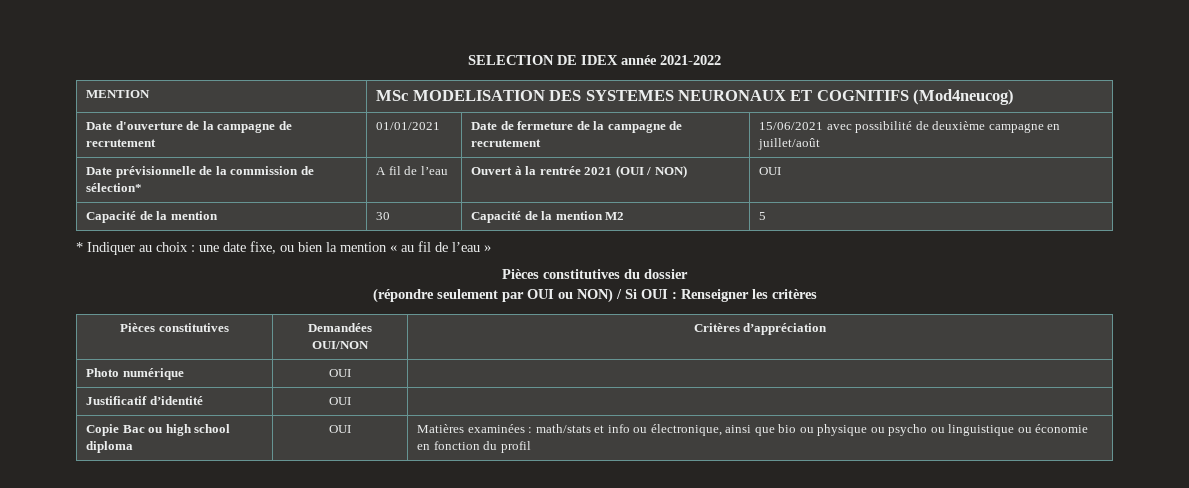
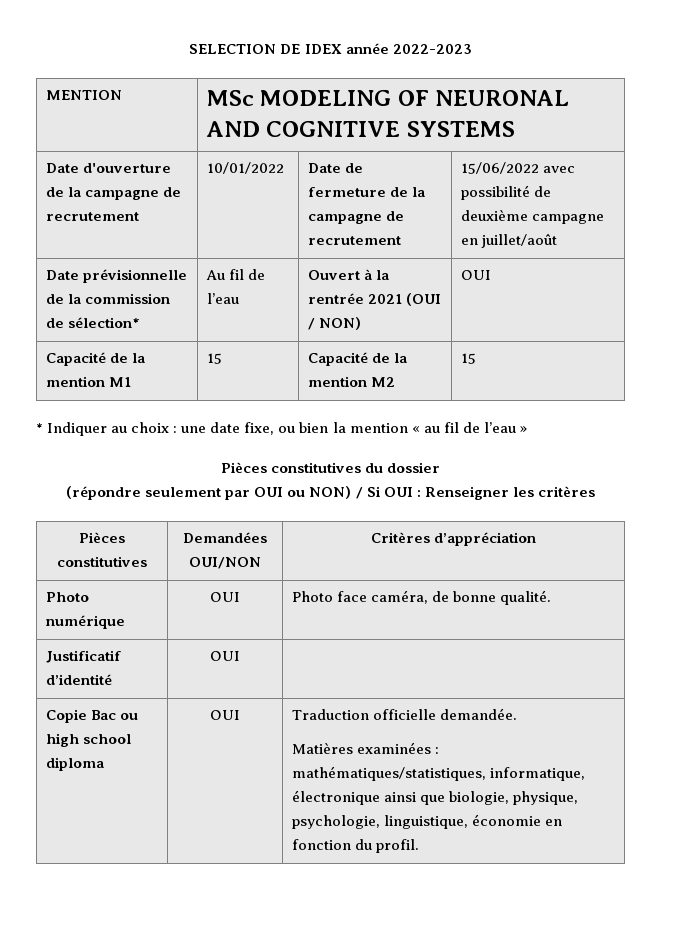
- SELECTION DE IDEX année 2021-2022
+ SELECTION DE IDEX année 2022-2023
- MENTION | MSc MODELISATION DES SYSTEMES NEURONAUX ET COGNITIFS (Mod4neucog)
+ MENTION | MSc MODELING OF NEURONAL AND COGNITIVE SYSTEMS
- Date d'ouverture de la campagne de recrutement | 01/01/2021 | Date de fermeture de la campagne de recrutement | 15/06/2021 avec possibilité de deuxième campagne en juillet/août
+ Date d'ouverture de la campagne de recrutement | 10/01/2022 | Date de fermeture de la campagne de recrutement | 15/06/2022 avec possibilité de deuxième campagne en juillet/août
- Date prévisionnelle de la commission de sélection* | A fil de l’eau | Ouvert à la rentrée 2021 (OUI / NON) | OUI
+ Date prévisionnelle de la commission de sélection* | Au fil de l’eau | Ouvert à la rentrée 2021 (OUI / NON) | OUI
- Capacité de la mention | 30 | Capacité de la mention M2 | 5
+ Capacité de la mention M1 | 15 | Capacité de la mention M2 | 15
- Photo numérique | OUI |
+ Photo numérique | OUI | Photo face caméra, de bonne qualité.
- Copie Bac ou high school diploma | OUI | Matières examinées : math/stats et info ou électronique, ainsi que bio ou physique ou psycho ou linguistique ou économie en fonction du profil
+ Copie Bac ou high school diploma | OUI | Traduction officielle demandée.
+ Matières examinées : mathématiques/statistiques, informatique, électronique ainsi que biologie, physique, psychologie, linguistique, économie en fonction du profil.

